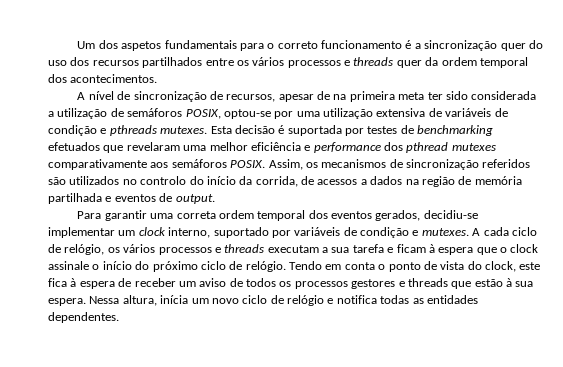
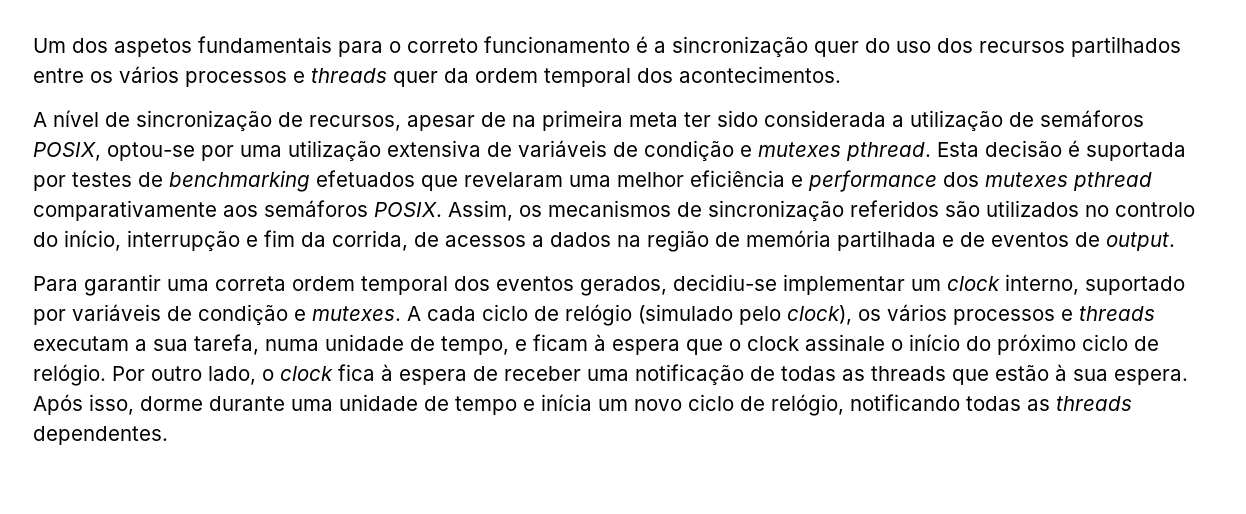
- A nível de sincronização de recursos, apesar de na primeira meta ter sido considerada a utilização de semáforos POSIX, optou-se por uma utilização extensiva de variáveis de condição e pthreads mutexes.
+ A nível de sincronização de recursos, apesar de na primeira meta ter sido considerada a utilização de semáforos POSIX, optou-se por uma utilização extensiva de variáveis de condição e mutexes pthread.
- Esta decisão é suportada por testes de benchmarking efetuados que revelaram uma melhor eficiência e performance dos pthread mutexes comparativamente aos semáforos POSIX.
+ Esta decisão é suportada por testes de benchmarking efetuados que revelaram uma melhor eficiência e performance dos mutexes pthread comparativamente aos semáforos POSIX.
- Assim, os mecanismos de sincronização referidos são utilizados no controlo do início da corrida, de acessos a dados na região de memória partilhada e eventos de output.
+ Assim, os mecanismos de sincronização referidos são utilizados no controlo do início, interrupção e fim da corrida, de acessos a dados na região de memória partilhada e de eventos de output.
- A cada ciclo de relógio, os vários processos e threads executam a sua tarefa e ficam à espera que o clock assinale o início do próximo ciclo de relógio.
+ A cada ciclo de relógio (simulado pelo clock), os vários processos e threads executam a sua tarefa, numa unidade de tempo, e ficam à espera que o clock assinale o início do próximo ciclo de relógio.
- Tendo em conta o ponto de vista do clock, este fica à espera de receber um aviso de todos os processos gestores e threads que estão à sua espera.
+ Por outro lado, o clock fica à espera de receber uma notificação de todas as threads que estão à sua espera.
- Nessa altura, inícia um novo ciclo de relógio e notifica todas as entidades dependentes.
+ Após isso, dorme durante uma unidade de tempo e inícia um novo ciclo de relógio, notificando todas as threads dependentes.

